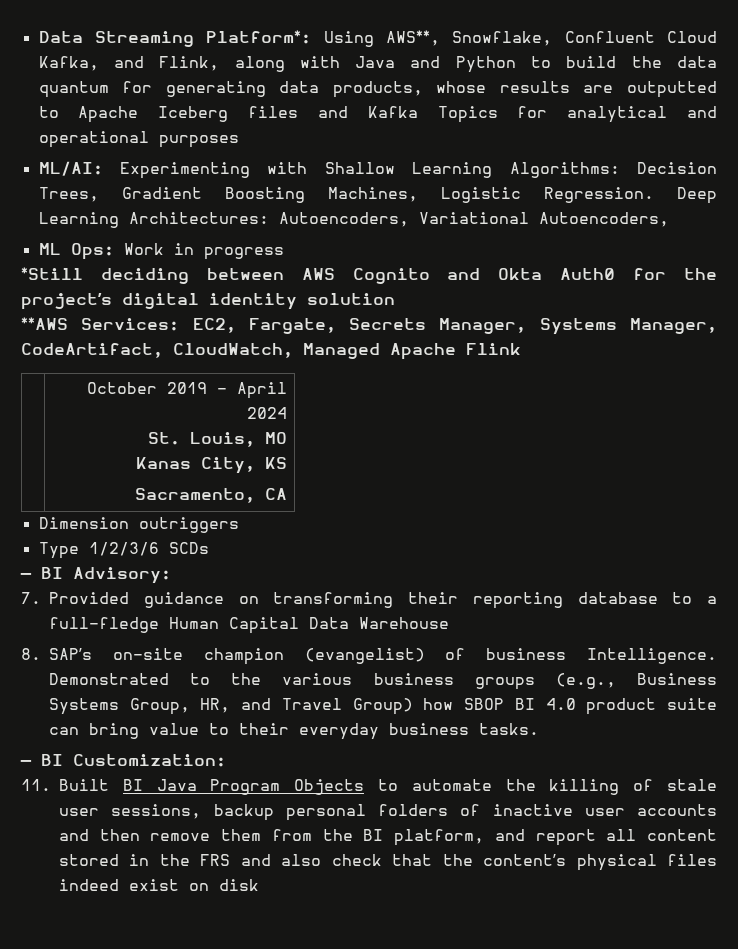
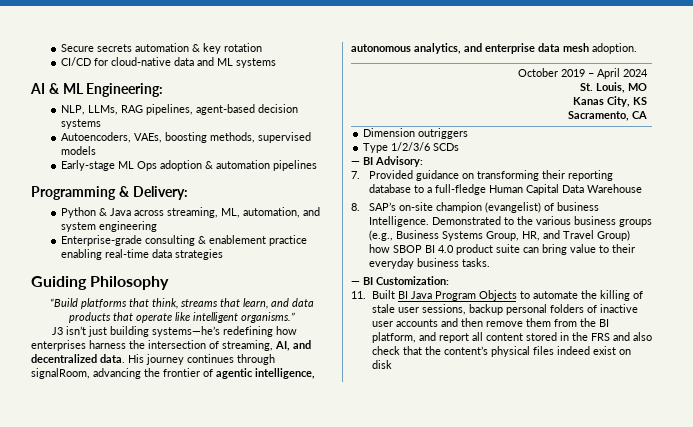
- Data Streaming Platform*: Using AWS**, Snowflake, Confluent Cloud Kafka, and Flink, along with Java and Python to build the data quantum for generating data products, whose results are outputted to Apache Iceberg files and Kafka Topics for analytical and operational purposes
- ML/AI: Experimenting with Shallow Learning Algorithms: Decision Trees, Gradient Boosting Machines, Logistic Regression. Deep Learning Architectures: Autoencoders, Variational Autoencoders,
- ML Ops: Work in progress
- *Still deciding between AWS Cognito and Okta Auth0 for the project’s digital identity solution
- **AWS Services: EC2, Fargate, Secrets Manager, Systems Manager, CodeArtifact, CloudWatch, Managed Apache Flink
+ Secure secrets automation & key rotation
+ CI/CD for cloud-native data and ML systems
+ AI & ML Engineering:
+ NLP, LLMs, RAG pipelines, agent-based decision systems
+ Autoencoders, VAEs, boosting methods, supervised models
+ Early-stage ML Ops adoption & automation pipelines
+ Programming & Delivery:
+ Python & Java across streaming, ML, automation, and system engineering
+ Enterprise-grade consulting & enablement practice enabling real-time data strategies
+ Guiding Philosophy
+ “Build platforms that think, streams that learn, and data products that operate like intelligent organisms.”
+ J3 isn’t just building systems—he’s redefining how enterprises harness the intersection of streaming, AI, and decentralized data. His journey continues through signalRoom, advancing the frontier of agentic intelligence, autonomous analytics, and enterprise data mesh adoption.

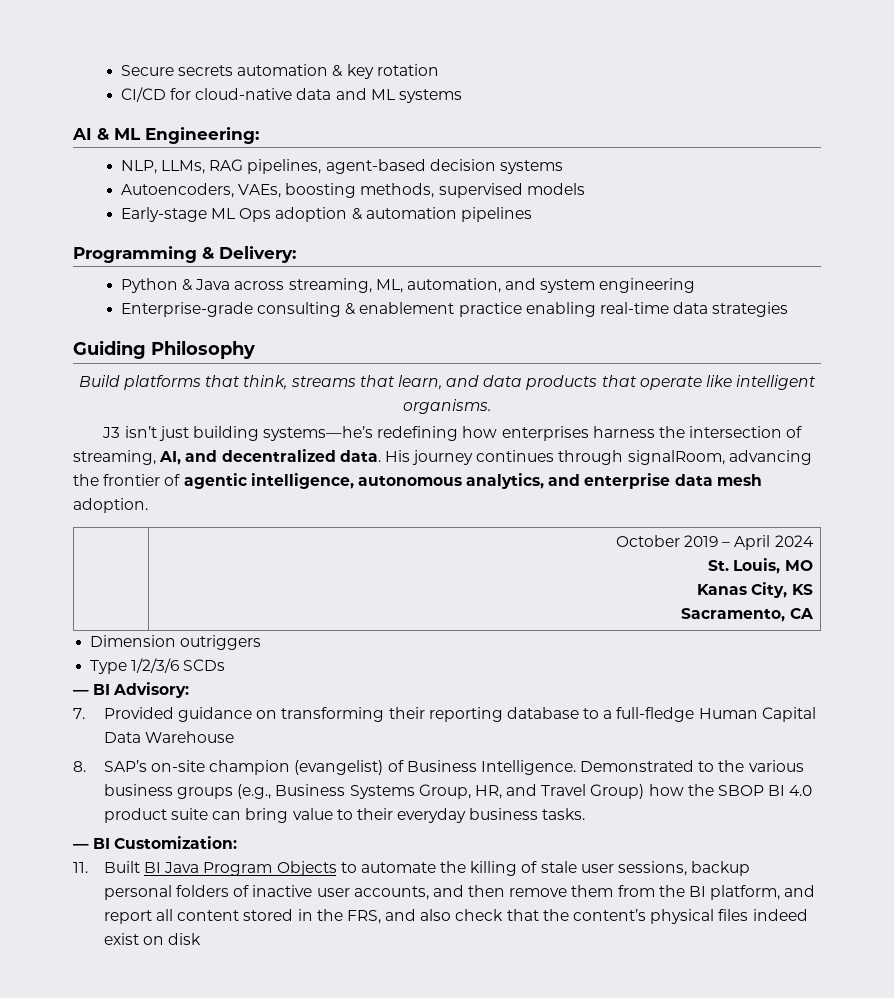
- “Build platforms that think, streams that learn, and data products that operate like intelligent organisms.”
+ Build platforms that think, streams that learn, and data products that operate like intelligent organisms.
- 8. SAP’s on-site champion (evangelist) of business Intelligence.
+ 8. SAP’s on-site champion (evangelist) of Business Intelligence.
- Demonstrated to the various business groups (e.g., Business Systems Group, HR, and Travel Group) how SBOP BI 4.0 product suite can bring value to their everyday business tasks.
+ Demonstrated to the various business groups (e.g., Business Systems Group, HR, and Travel Group) how the SBOP BI 4.0 product suite can bring value to their everyday business tasks.
- 11. Built BI Java Program Objects to automate the killing of stale user sessions, backup personal folders of inactive user accounts and then remove them from the BI platform, and report all content stored in the FRS and also check that the content’s physical files indeed exist on disk
+ 11. Built BI Java Program Objects to automate the killing of stale user sessions, backup personal folders of inactive user accounts, and then remove them from the BI platform, and report all content stored in the FRS, and also check that the content’s physical files indeed exist on disk

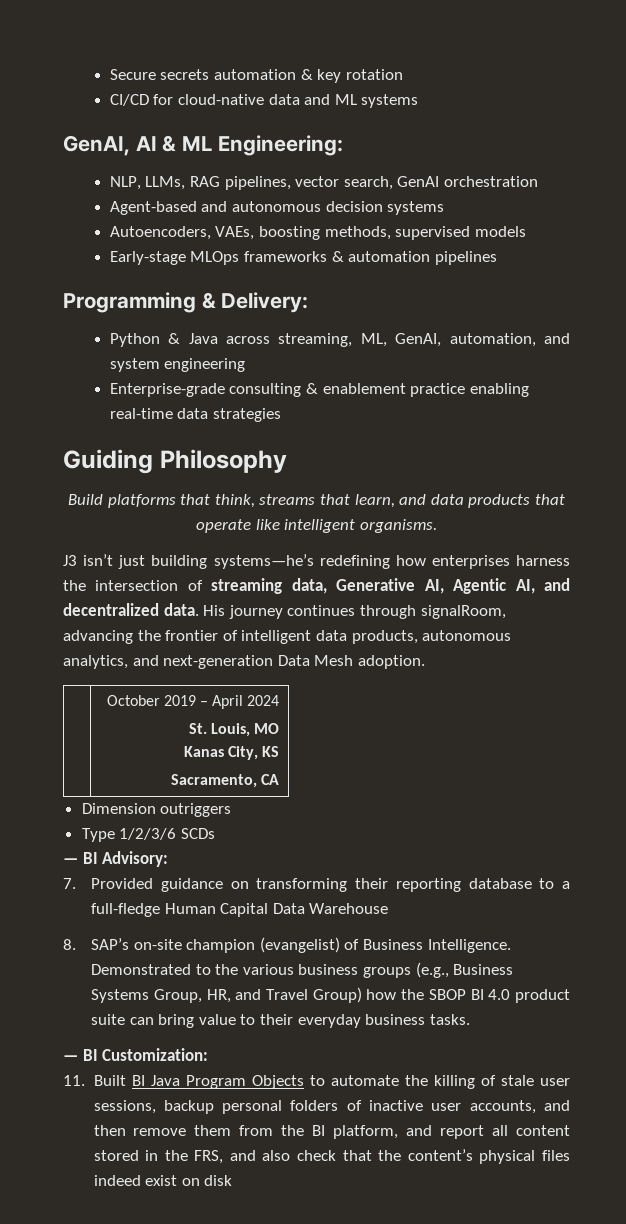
- AI & ML Engineering:
+ GenAI, AI & ML Engineering:
- NLP, LLMs, RAG pipelines, agent-based decision systems
+ NLP, LLMs, RAG pipelines, vector search, GenAI orchestration
+ Agent-based and autonomous decision systems
- Early-stage ML Ops adoption & automation pipelines
+ Early-stage MLOps frameworks & automation pipelines
- Python & Java across streaming, ML, automation, and system engineering
+ Python & Java across streaming, ML, GenAI, automation, and system engineering
- J3 isn’t just building systems—he’s redefining how enterprises harness the intersection of streaming, AI, and decentralized data.
+ J3 isn’t just building systems—he’s redefining how enterprises harness the intersection of streaming data, Generative AI, Agentic AI, and decentralized data.
- His journey continues through signalRoom, advancing the frontier of agentic intelligence, autonomous analytics, and enterprise data mesh adoption.
+ His journey continues through signalRoom, advancing the frontier of intelligent data products, autonomous analytics, and next-generation Data Mesh adoption.

